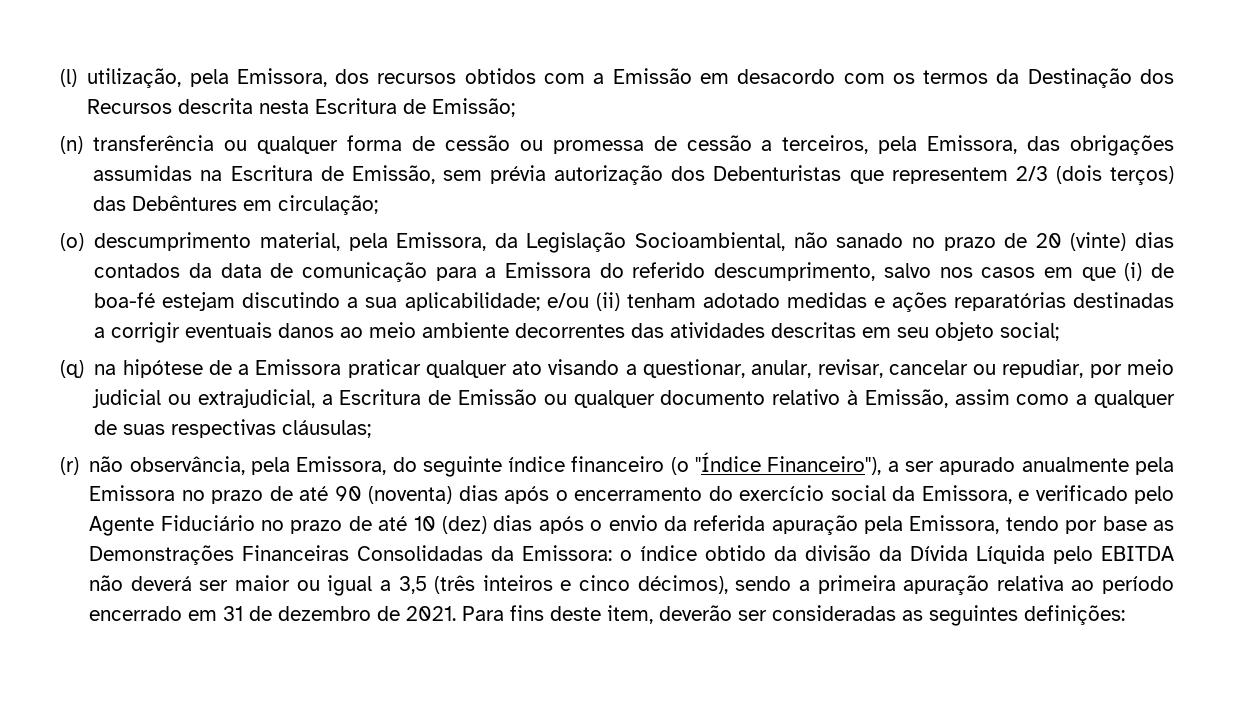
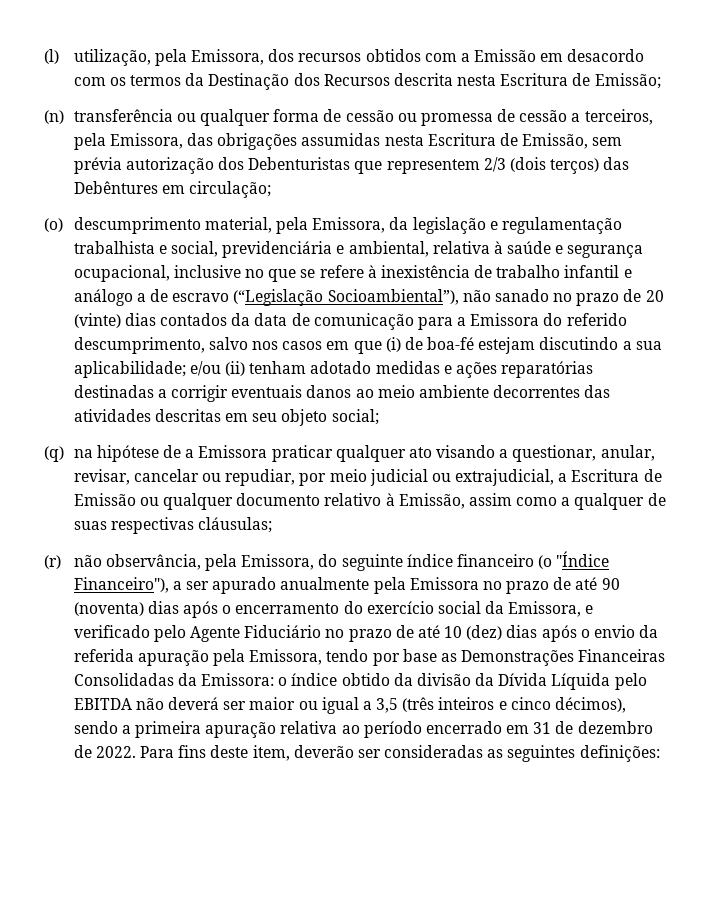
- (n) transferência ou qualquer forma de cessão ou promessa de cessão a terceiros, pela Emissora, das obrigações assumidas na Escritura de Emissão, sem prévia autorização dos Debenturistas que representem 2/3 (dois terços) das Debêntures em circulação;
+ (n) transferência ou qualquer forma de cessão ou promessa de cessão a terceiros, pela Emissora, das obrigações assumidas nesta Escritura de Emissão, sem prévia autorização dos Debenturistas que representem 2/3 (dois terços) das Debêntures em circulação;
- (o) descumprimento material, pela Emissora, da Legislação Socioambiental, não sanado no prazo de 20 (vinte) dias contados da data de comunicação para a Emissora do referido descumprimento, salvo nos casos em que (i) de boa-fé estejam discutindo a sua aplicabilidade;
+ (o) descumprimento material, pela Emissora, da legislação e regulamentação trabalhista e social, previdenciária e ambiental, relativa à saúde e segurança ocupacional, inclusive no que se refere à inexistência de trabalho infantil e análogo a de escravo (“Legislação Socioambiental”), não sanado no prazo de 20 (vinte) dias contados da data de comunicação para a Emissora do referido descumprimento, salvo nos casos em que (i) de boa-fé estejam discutindo a sua aplicabilidade;
- o índice obtido da divisão da Dívida Líquida pelo EBITDA não deverá ser maior ou igual a 3,5 (três inteiros e cinco décimos), sendo a primeira apuração relativa ao período encerrado em 31 de dezembro de 2021.
+ o índice obtido da divisão da Dívida Líquida pelo EBITDA não deverá ser maior ou igual a 3,5 (três inteiros e cinco décimos), sendo a primeira apuração relativa ao período encerrado em 31 de dezembro de 2022.

